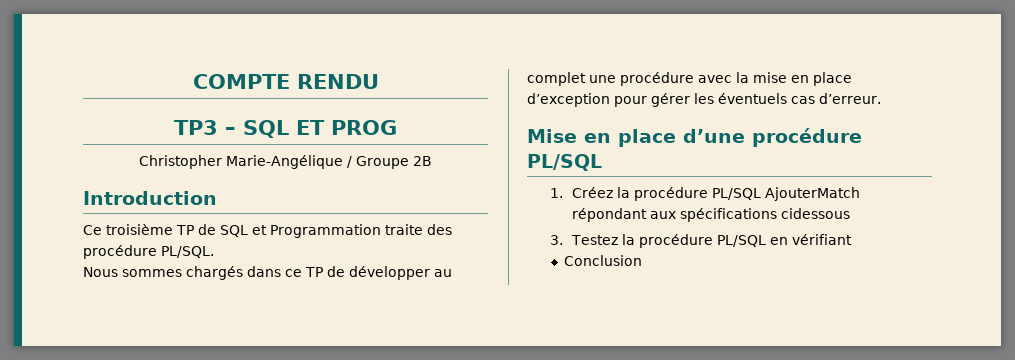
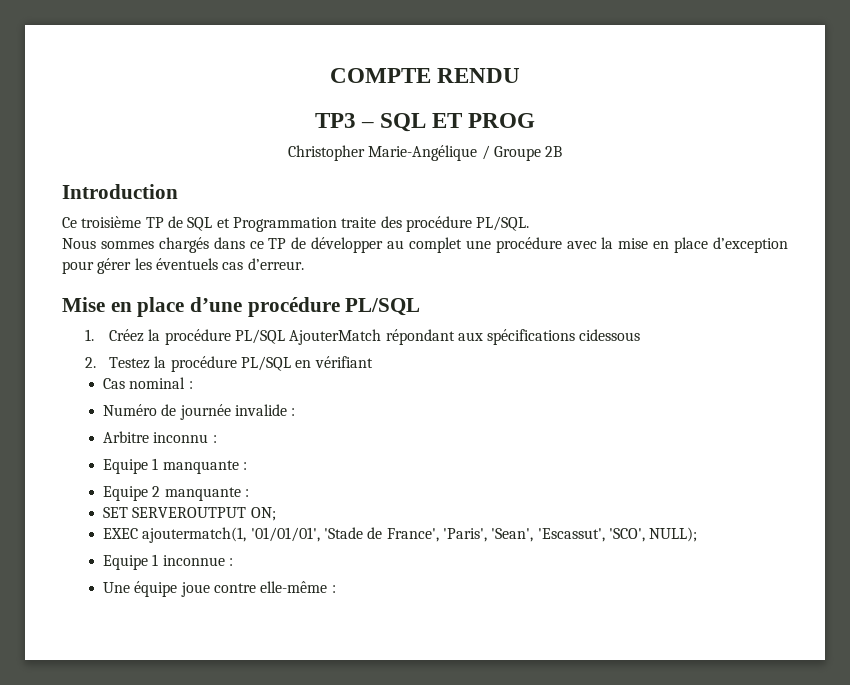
- 3. Testez la procédure PL/SQL en vérifiant
+ 2. Testez la procédure PL/SQL en vérifiant
- Conclusion
+ Cas nominal :
+ Numéro de journée invalide :
+ Arbitre inconnu :
+ Equipe 1 manquante :
+ Equipe 2 manquante :
+ SET SERVEROUTPUT ON;
+ EXEC ajoutermatch(1, '01/01/01', 'Stade de France', 'Paris', 'Sean', 'Escassut', 'SCO', NULL);
+ Equipe 1 inconnue :
+ Une équipe joue contre elle-même :

